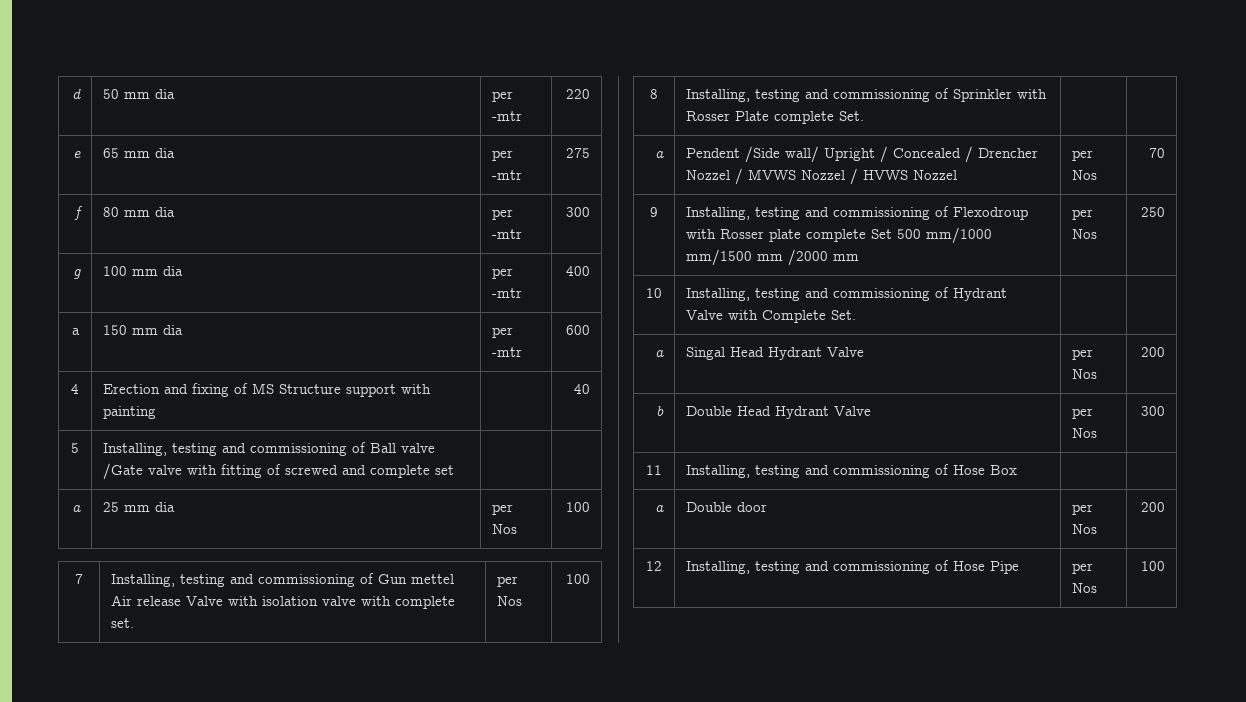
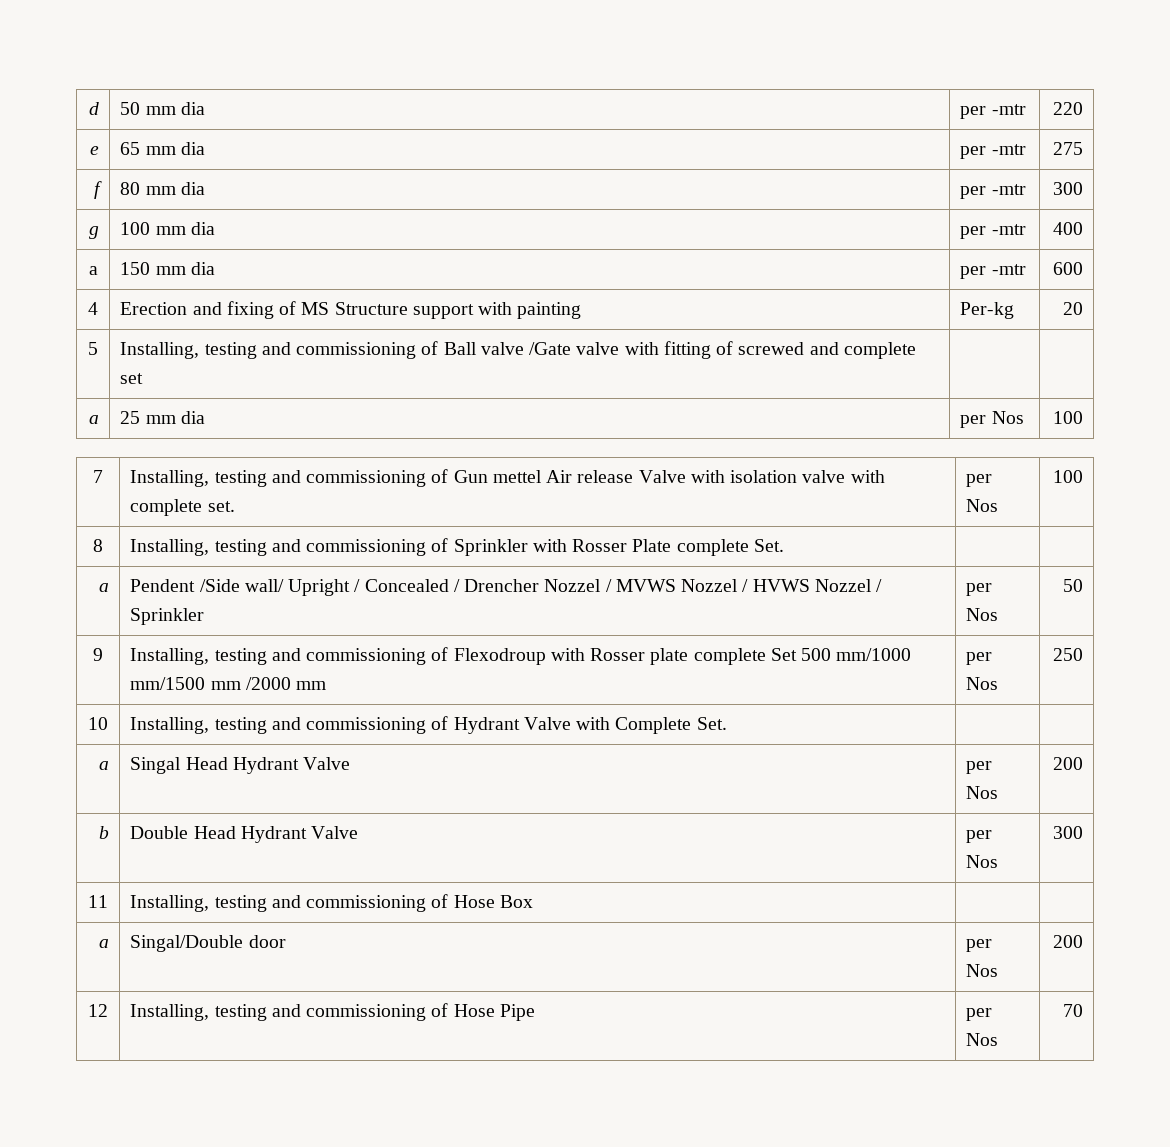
- 4 | Erection and fixing of MS Structure support with painting | | 40
+ 4 | Erection and fixing of MS Structure support with painting | Per-kg | 20
- a | Pendent /Side wall/ Upright / Concealed / Drencher Nozzel / MVWS Nozzel / HVWS Nozzel | per Nos | 70
+ a | Pendent /Side wall/ Upright / Concealed / Drencher Nozzel / MVWS Nozzel / HVWS Nozzel / Sprinkler | per Nos | 50
- a | Double door | per Nos | 200
+ a | Singal/Double door | per Nos | 200
- 12 | Installing, testing and commissioning of Hose Pipe | per Nos | 100
+ 12 | Installing, testing and commissioning of Hose Pipe | per Nos | 70

